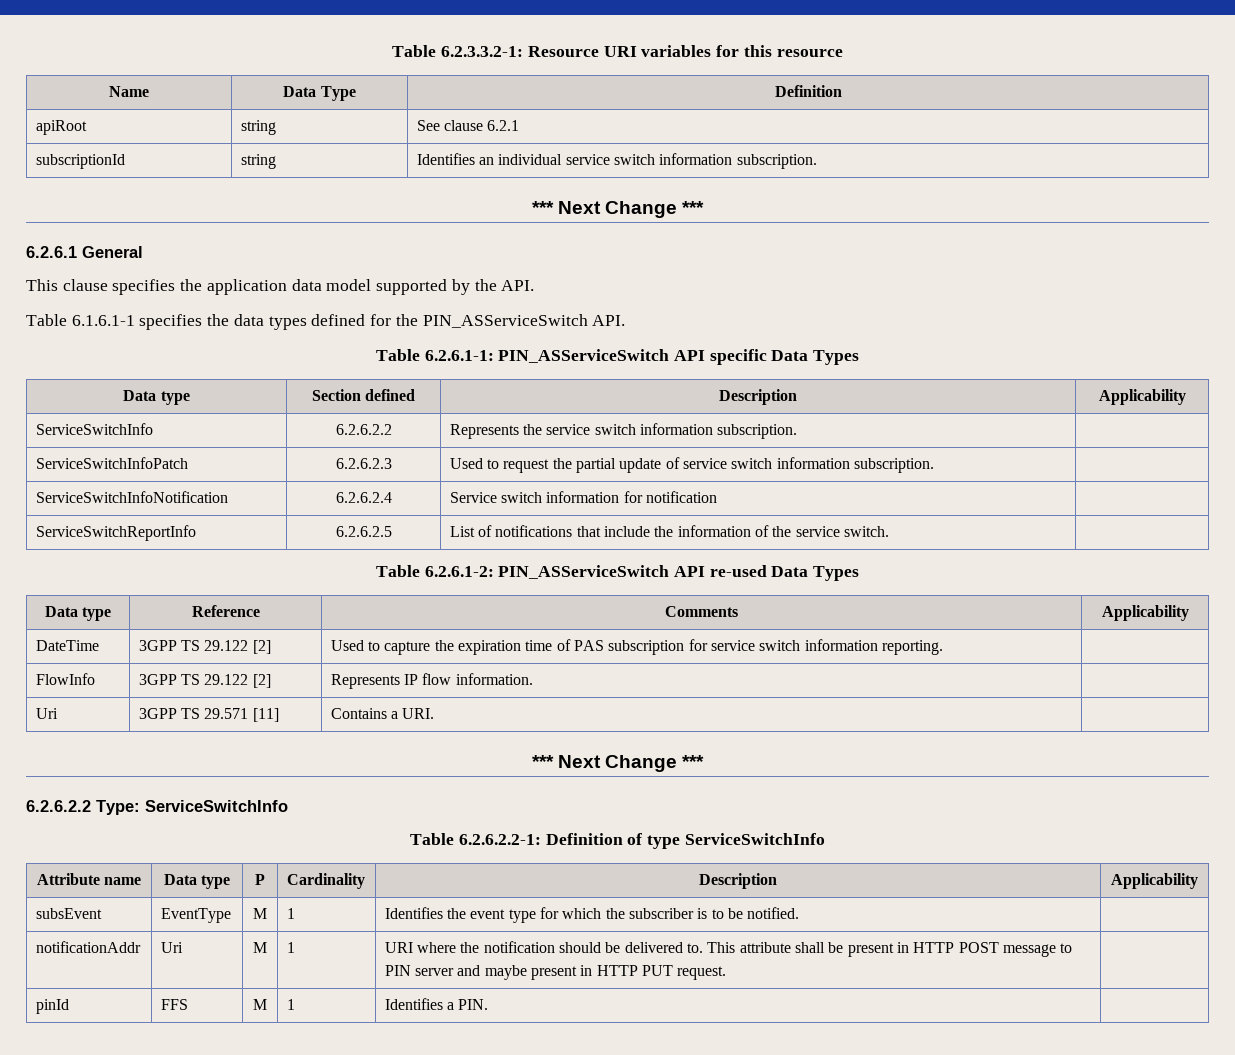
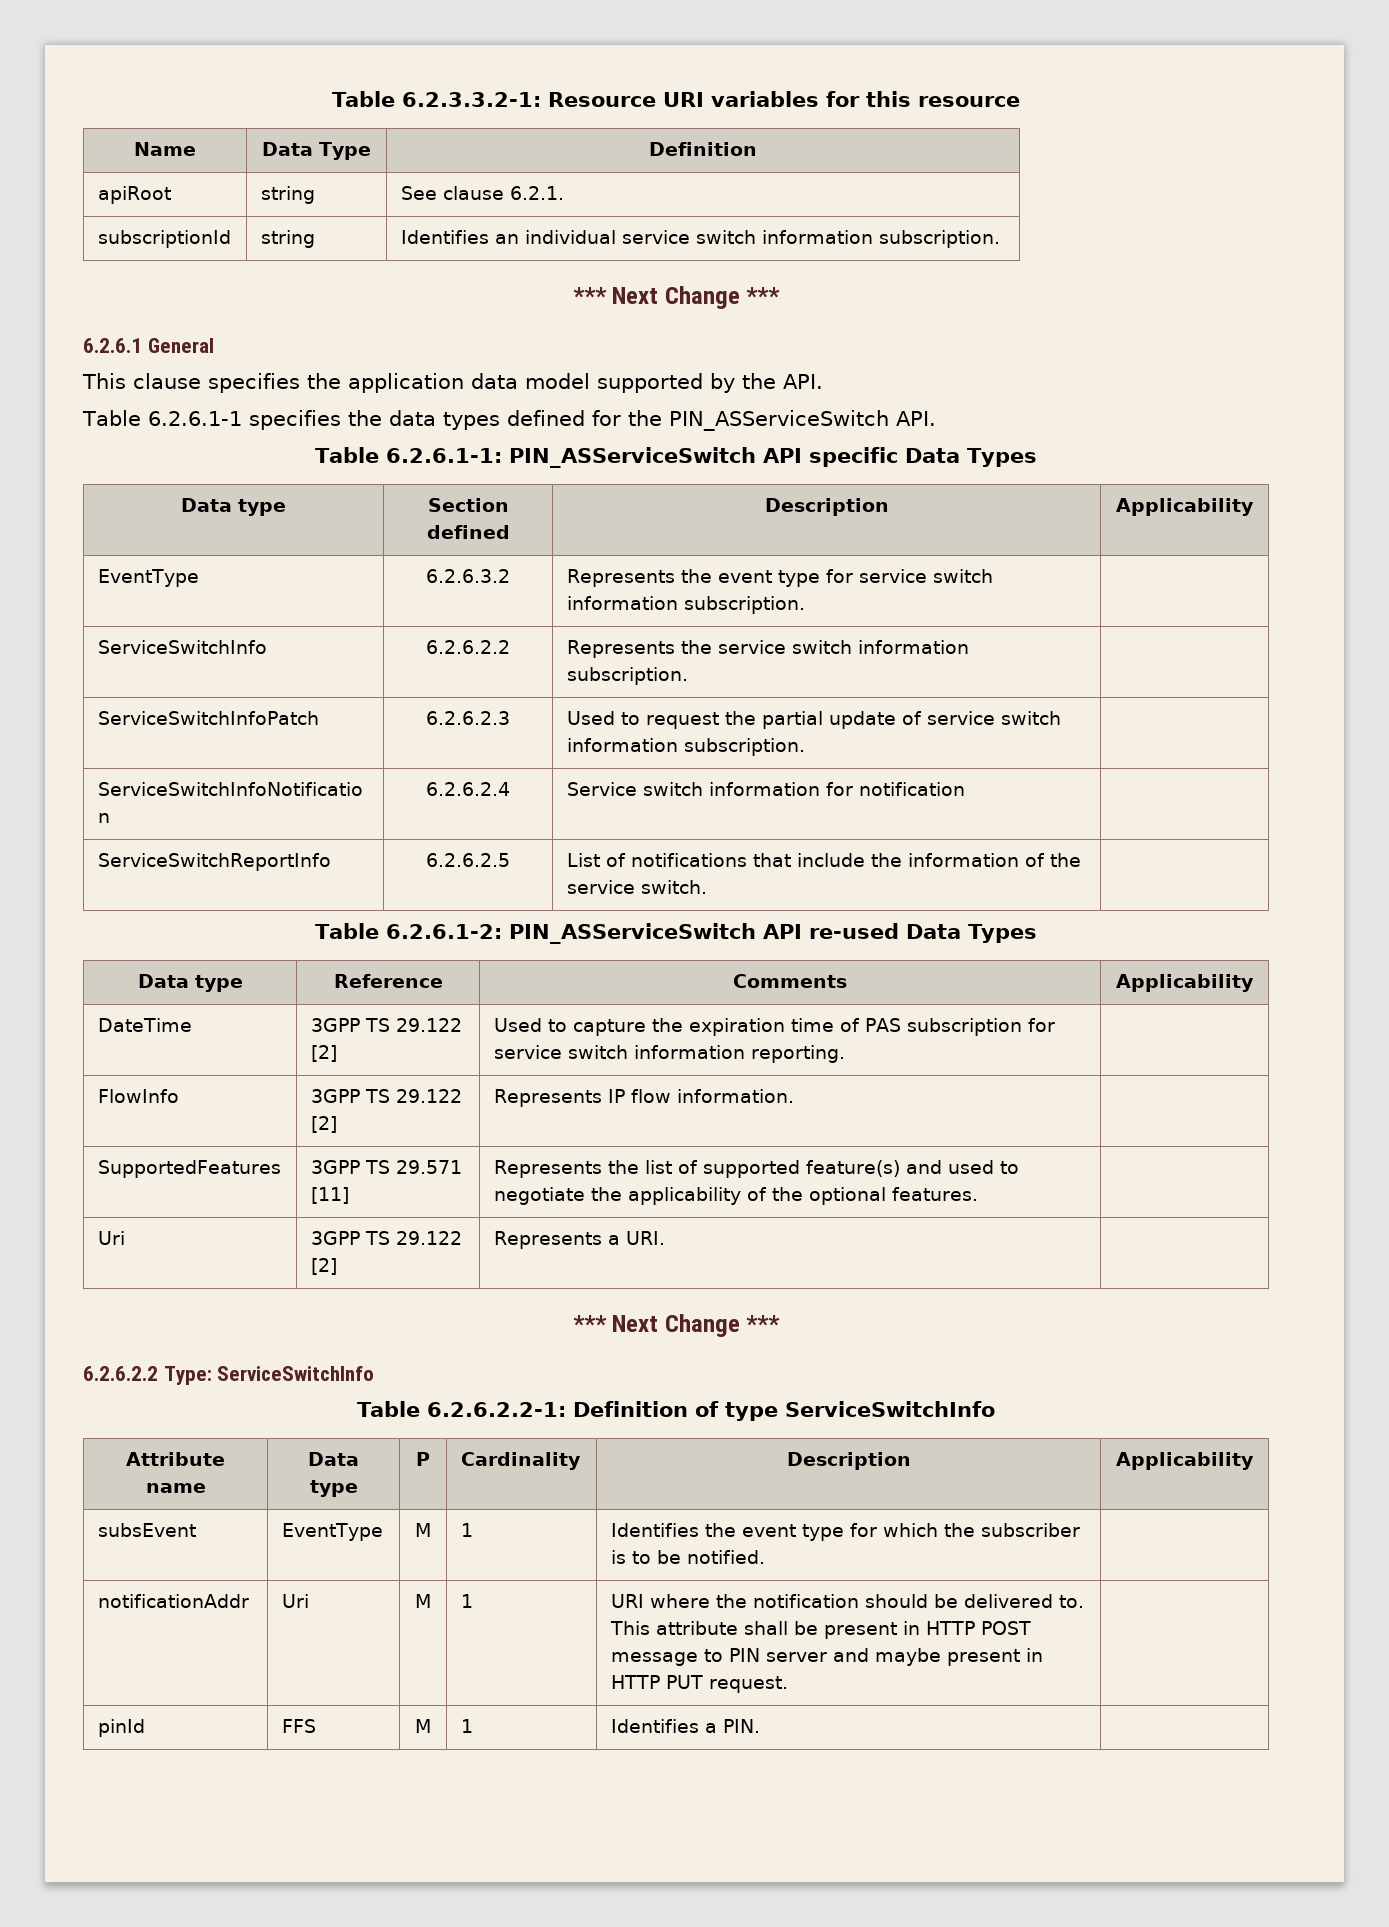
- apiRoot | string | See clause 6.2.1
+ apiRoot | string | See clause 6.2.1.
- Table 6.1.6.1-1 specifies the data types defined for the PIN_ASServiceSwitch API.
+ Table 6.2.6.1-1 specifies the data types defined for the PIN_ASServiceSwitch API.
+ EventType | 6.2.6.3.2 | Represents the event type for service switch information subscription. |
- Uri | 3GPP TS 29.571 [11] | Contains a URI. |
+ SupportedFeatures | 3GPP TS 29.571 [11] | Represents the list of supported feature(s) and used to negotiate the applicability of the optional features. |
+ Uri | 3GPP TS 29.122 [2] | Represents a URI. |

